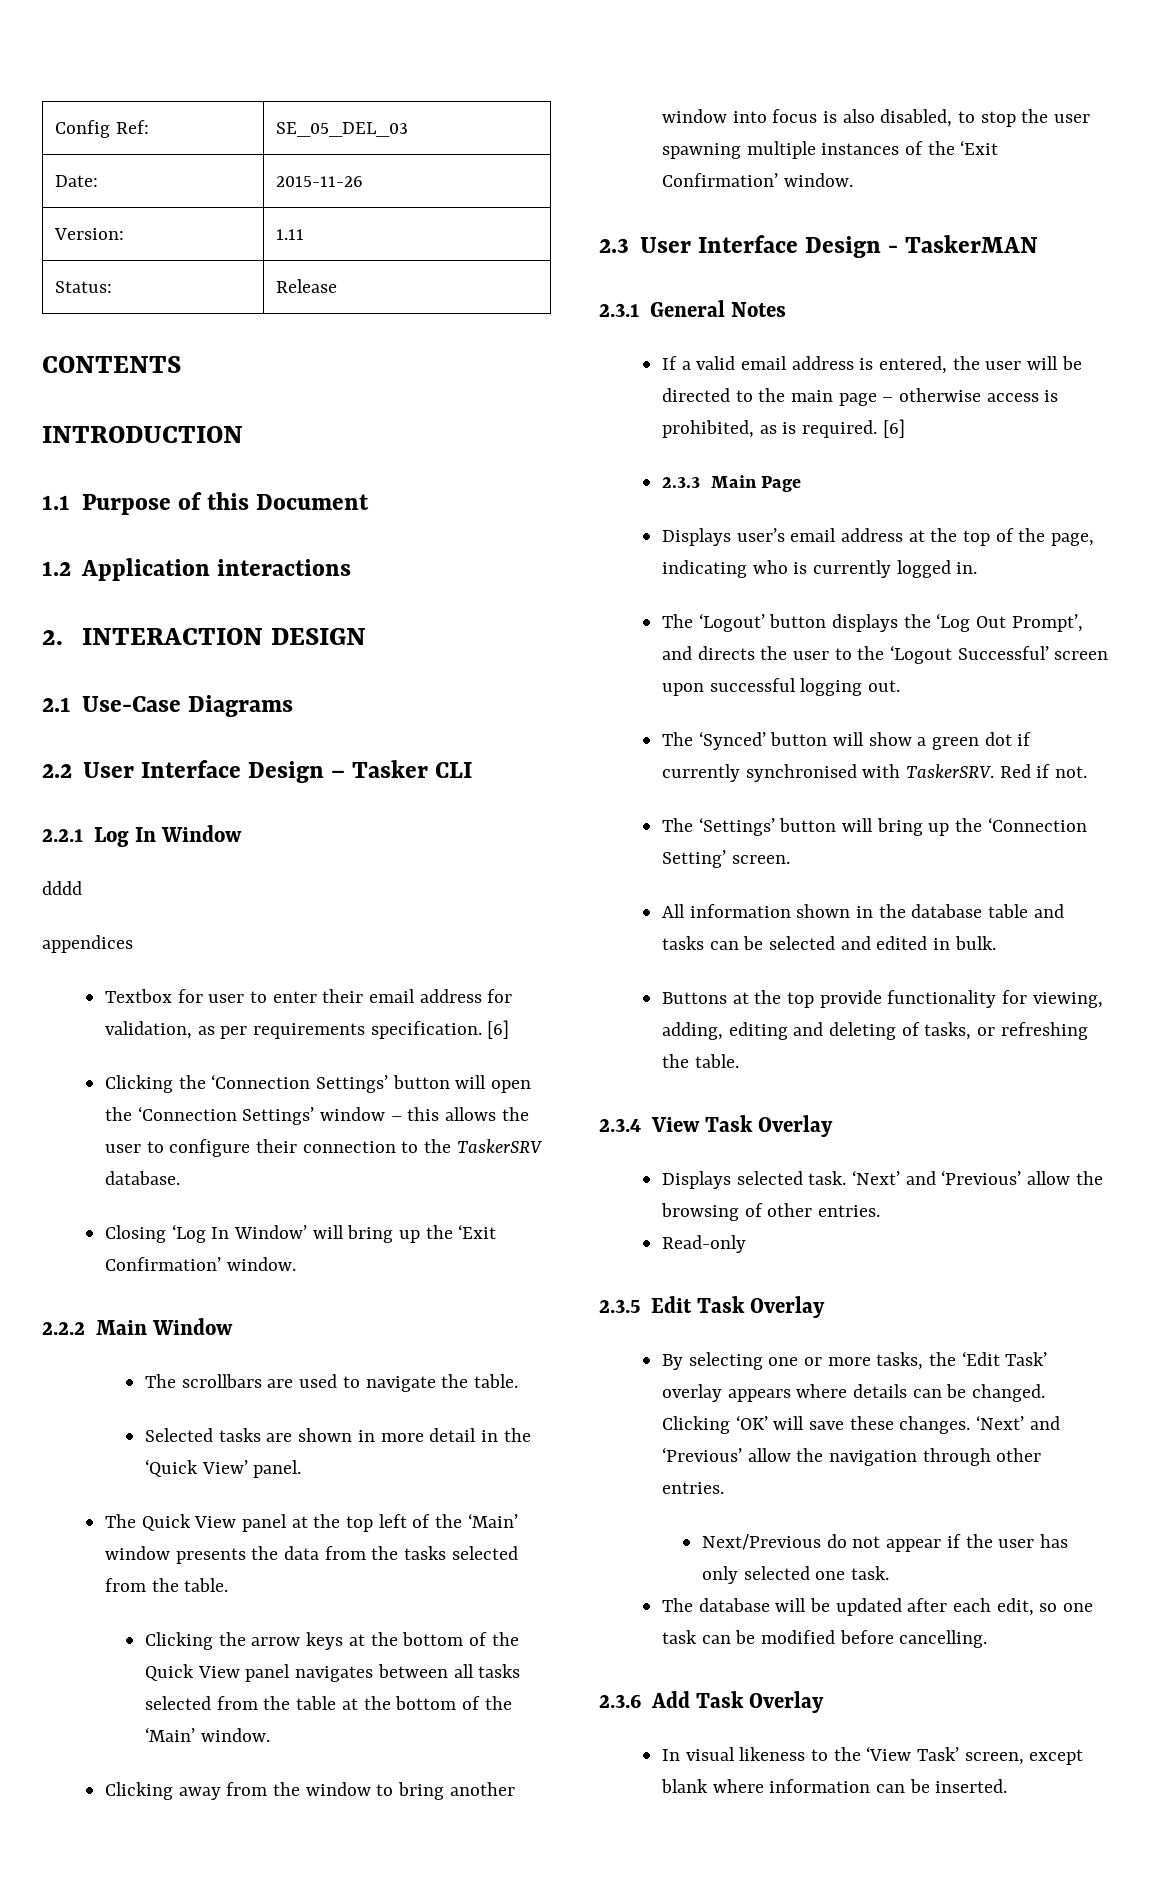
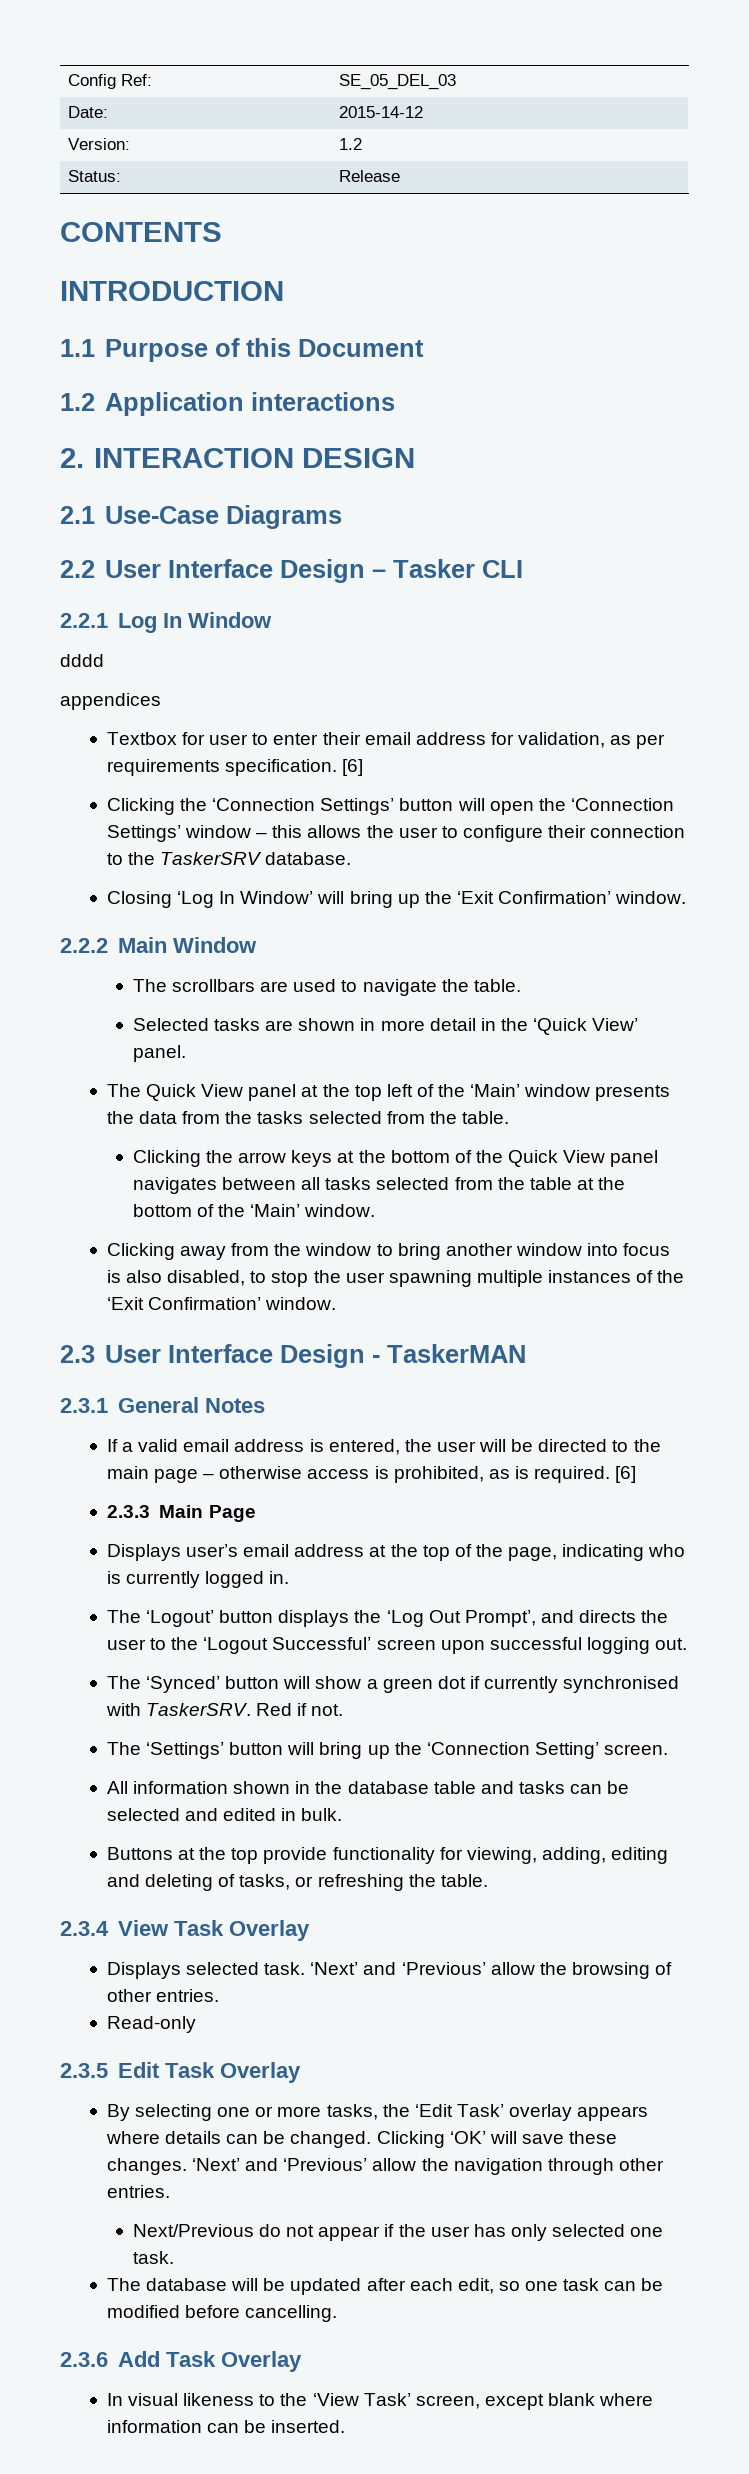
- Date: | 2015-11-26
+ Date: | 2015-14-12
- Version: | 1.11
+ Version: | 1.2

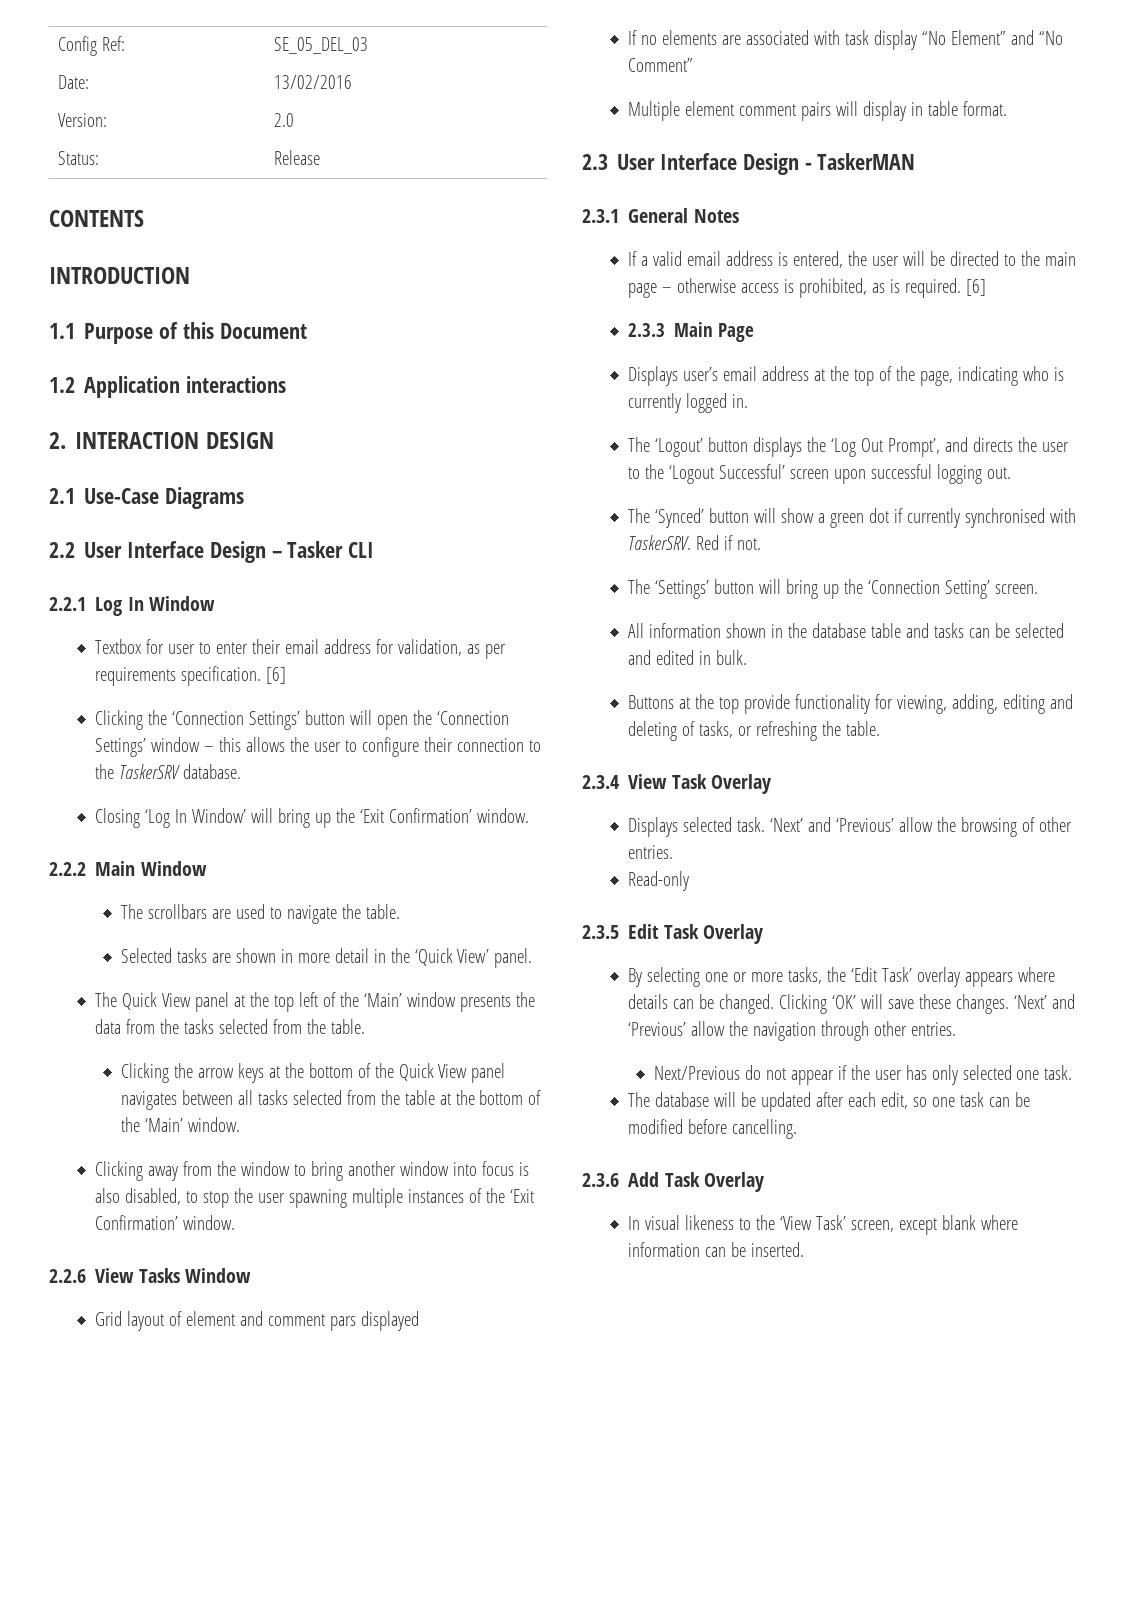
- Date: | 2015-14-12
+ Date: | 13/02/2016
- Version: | 1.2
+ Version: | 2.0
- dddd
- appendices
+ 2.2.6 View Tasks Window
+ Grid layout of element and comment pars displayed
+ If no elements are associated with task display “No Element” and “No Comment”
+ Multiple element comment pairs will display in table format.

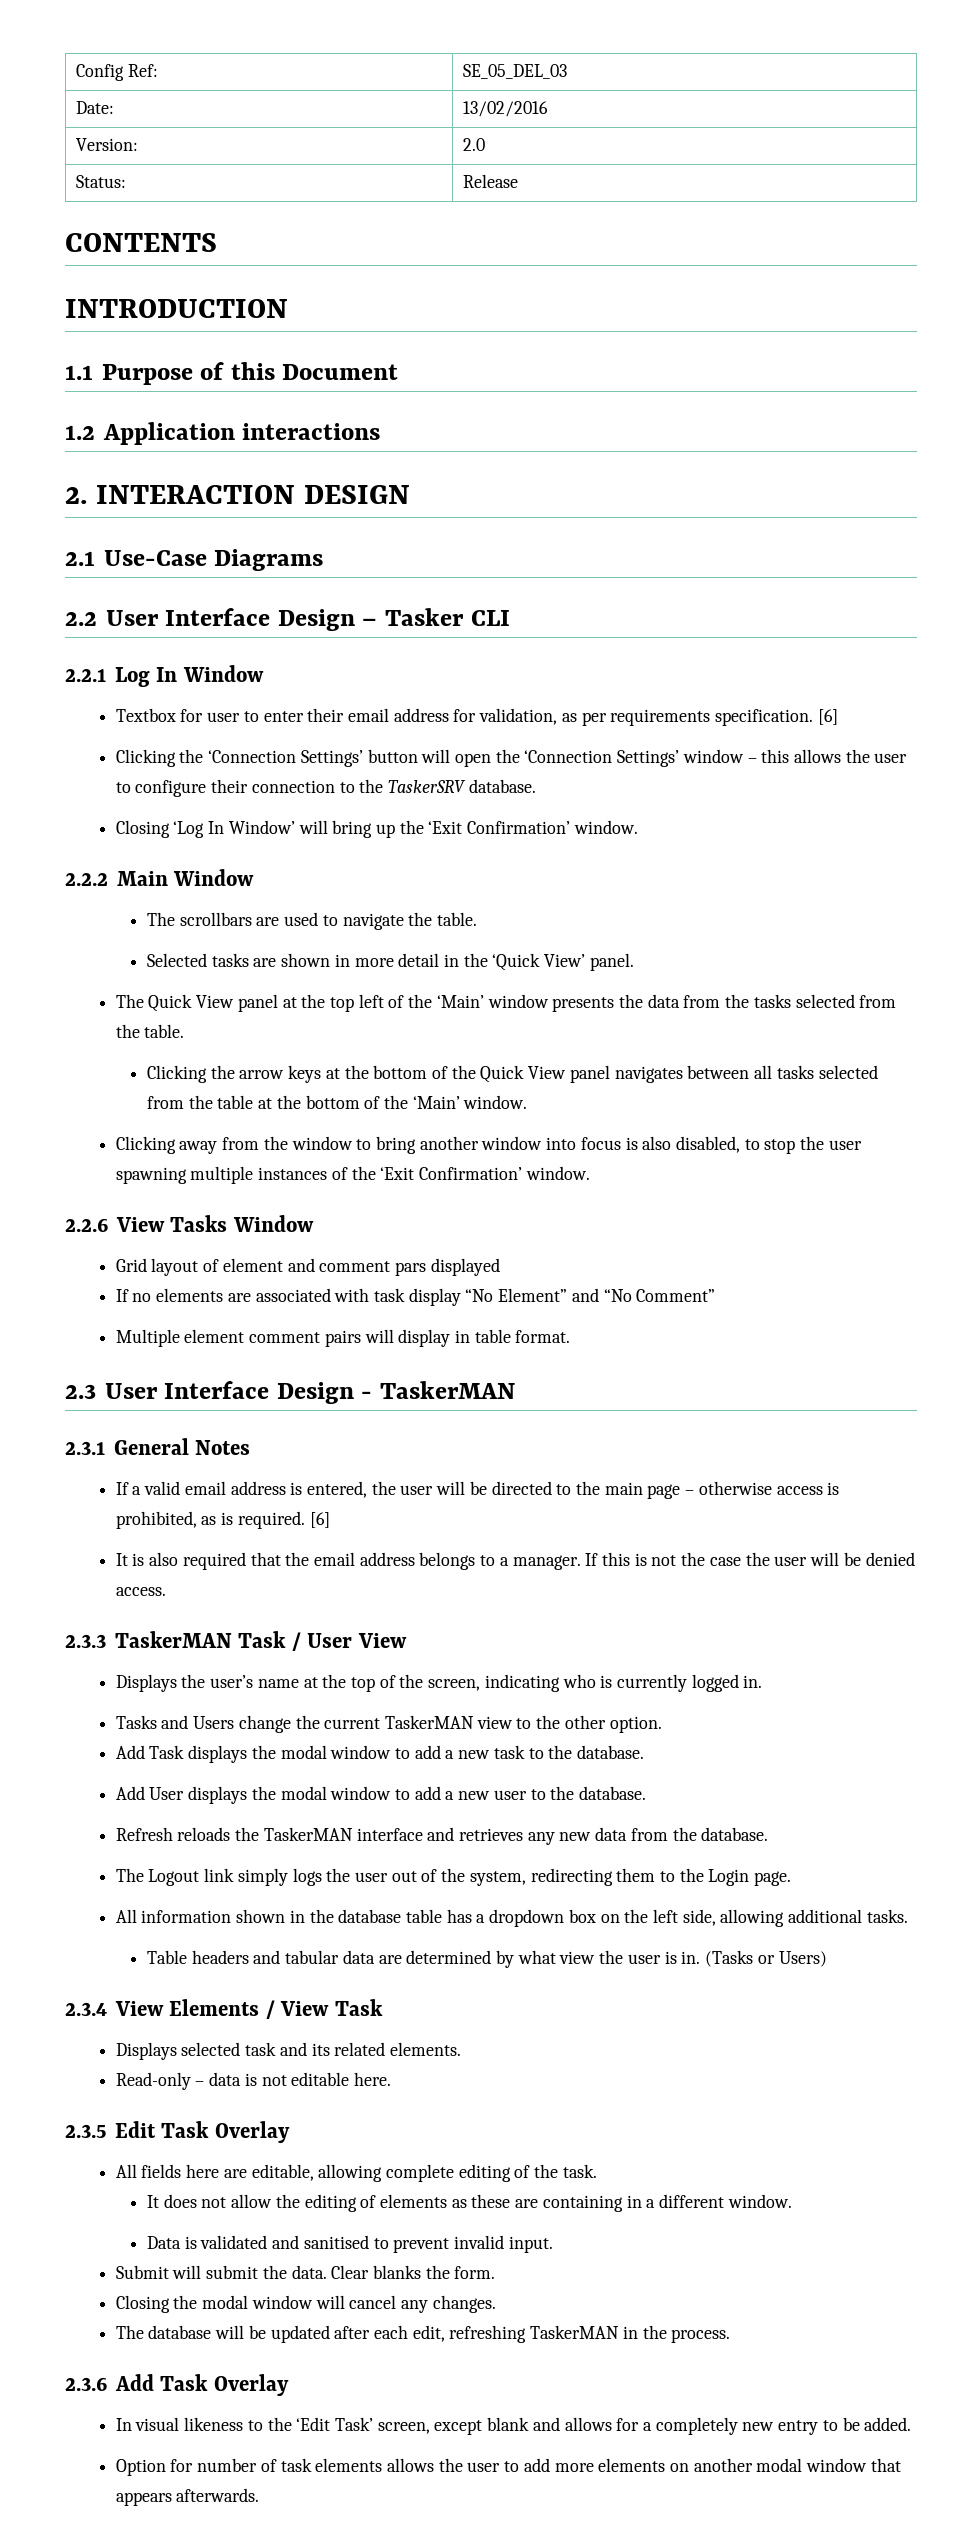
- 2.3.3 Main Page
- Displays user’s email address at the top of the page, indicating who is currently logged in.
+ It is also required that the email address belongs to a manager. If this is not the case the user will be denied access.
+ 2.3.3 TaskerMAN Task / User View
+ Displays the user’s name at the top of the screen, indicating who is currently logged in.
- The ‘Logout’ button displays the ‘Log Out Prompt’, and directs the user to the ‘Logout Successful’ screen upon successful logging out.
- The ‘Synced’ button will show a green dot if currently synchronised with TaskerSRV. Red if not.
- The ‘Settings’ button will bring up the ‘Connection Setting’ screen.
+ Tasks and Users change the current TaskerMAN view to the other option.
+ Add Task displays the modal window to add a new task to the database.
+ Add User displays the modal window to add a new user to the database.
+ Refresh reloads the TaskerMAN interface and retrieves any new data from the database.
+ The Logout link simply logs the user out of the system, redirecting them to the Login page.
- All information shown in the database table and tasks can be selected and edited in bulk.
- Buttons at the top provide functionality for viewing, adding, editing and deleting of tasks, or refreshing the table.
+ All information shown in the database table has a dropdown box on the left side, allowing additional tasks.
+ Table headers and tabular data are determined by what view the user is in. (Tasks or Users)
- 2.3.4 View Task Overlay
+ 2.3.4 View Elements / View Task
- Displays selected task. ‘Next’ and ‘Previous’ allow the browsing of other entries.
- Read-only
+ Displays selected task and its related elements.
+ Read-only – data is not editable here.
  2.3.5 Edit Task Overlay
- By selecting one or more tasks, the ‘Edit Task’ overlay appears where details can be changed. Clicking ‘OK’ will save these changes. ‘Next’ and ‘Previous’ allow the navigation through other entries.
- Next/Previous do not appear if the user has only selected one task.
+ All fields here are editable, allowing complete editing of the task.
+ It does not allow the editing of elements as these are containing in a different window.
+ Data is validated and sanitised to prevent invalid input.
+ Submit will submit the data. Clear blanks the form.
+ Closing the modal window will cancel any changes.
- The database will be updated after each edit, so one task can be modified before cancelling.
+ The database will be updated after each edit, refreshing TaskerMAN in the process.
- In visual likeness to the ‘View Task’ screen, except blank where information can be inserted.
+ In visual likeness to the ‘Edit Task’ screen, except blank and allows for a completely new entry to be added.
+ Option for number of task elements allows the user to add more elements on another modal window that appears afterwards.

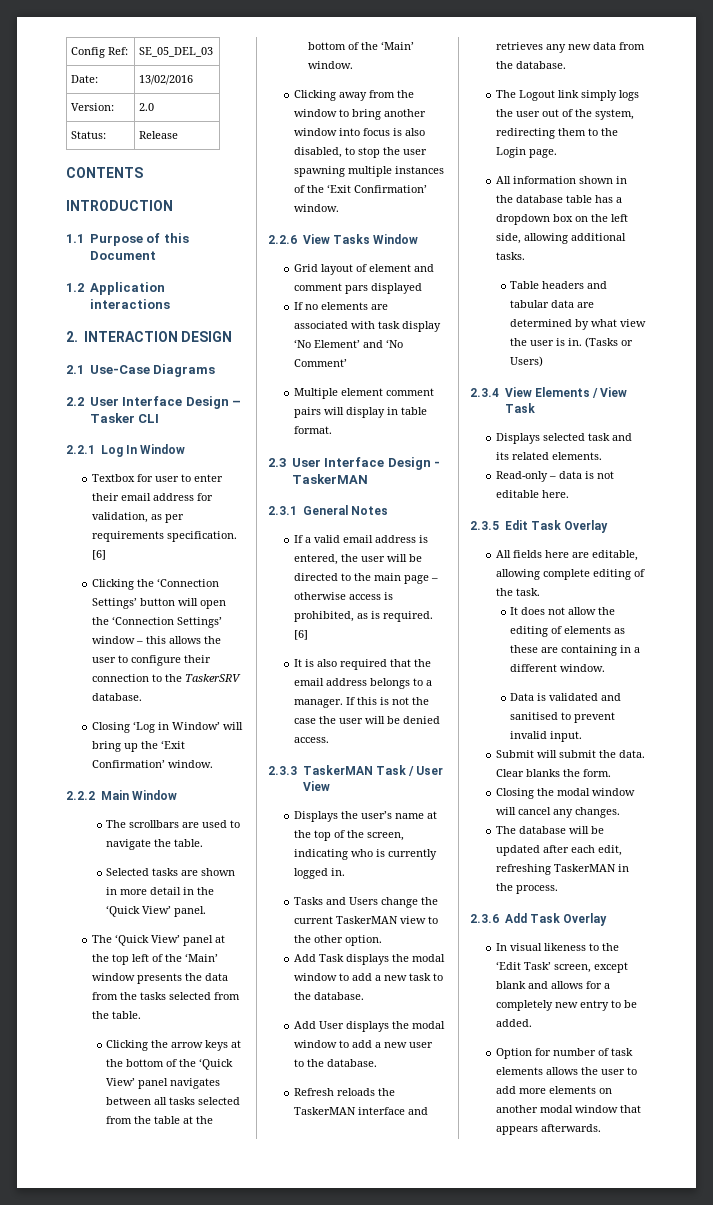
- Closing ‘Log In Window’ will bring up the ‘Exit Confirmation’ window.
+ Closing ‘Log in Window’ will bring up the ‘Exit Confirmation’ window.
- The Quick View panel at the top left of the ‘Main’ window presents the data from the tasks selected from the table.
+ The ‘Quick View’ panel at the top left of the ‘Main’ window presents the data from the tasks selected from the table.
- Clicking the arrow keys at the bottom of the Quick View panel navigates between all tasks selected from the table at the bottom of the ‘Main’ window.
+ Clicking the arrow keys at the bottom of the ‘Quick View’ panel navigates between all tasks selected from the table at the bottom of the ‘Main’ window.
- If no elements are associated with task display “No Element” and “No Comment”
+ If no elements are associated with task display ‘No Element’ and ‘No Comment’

